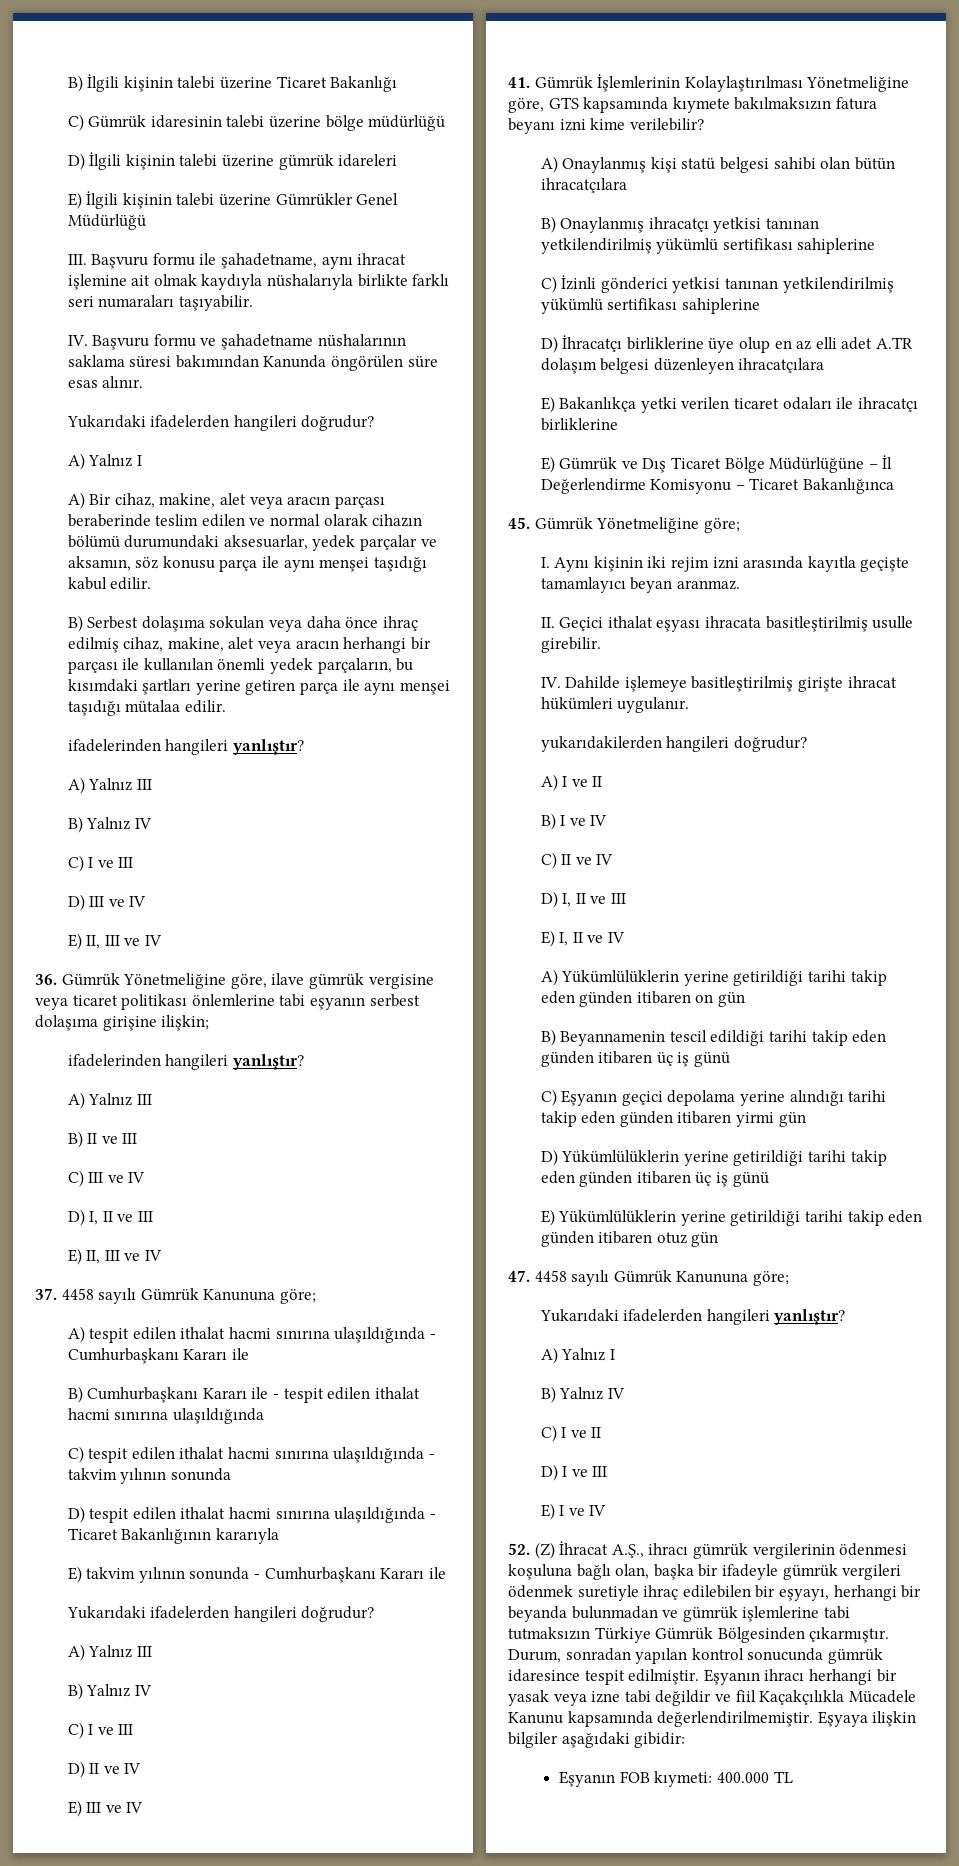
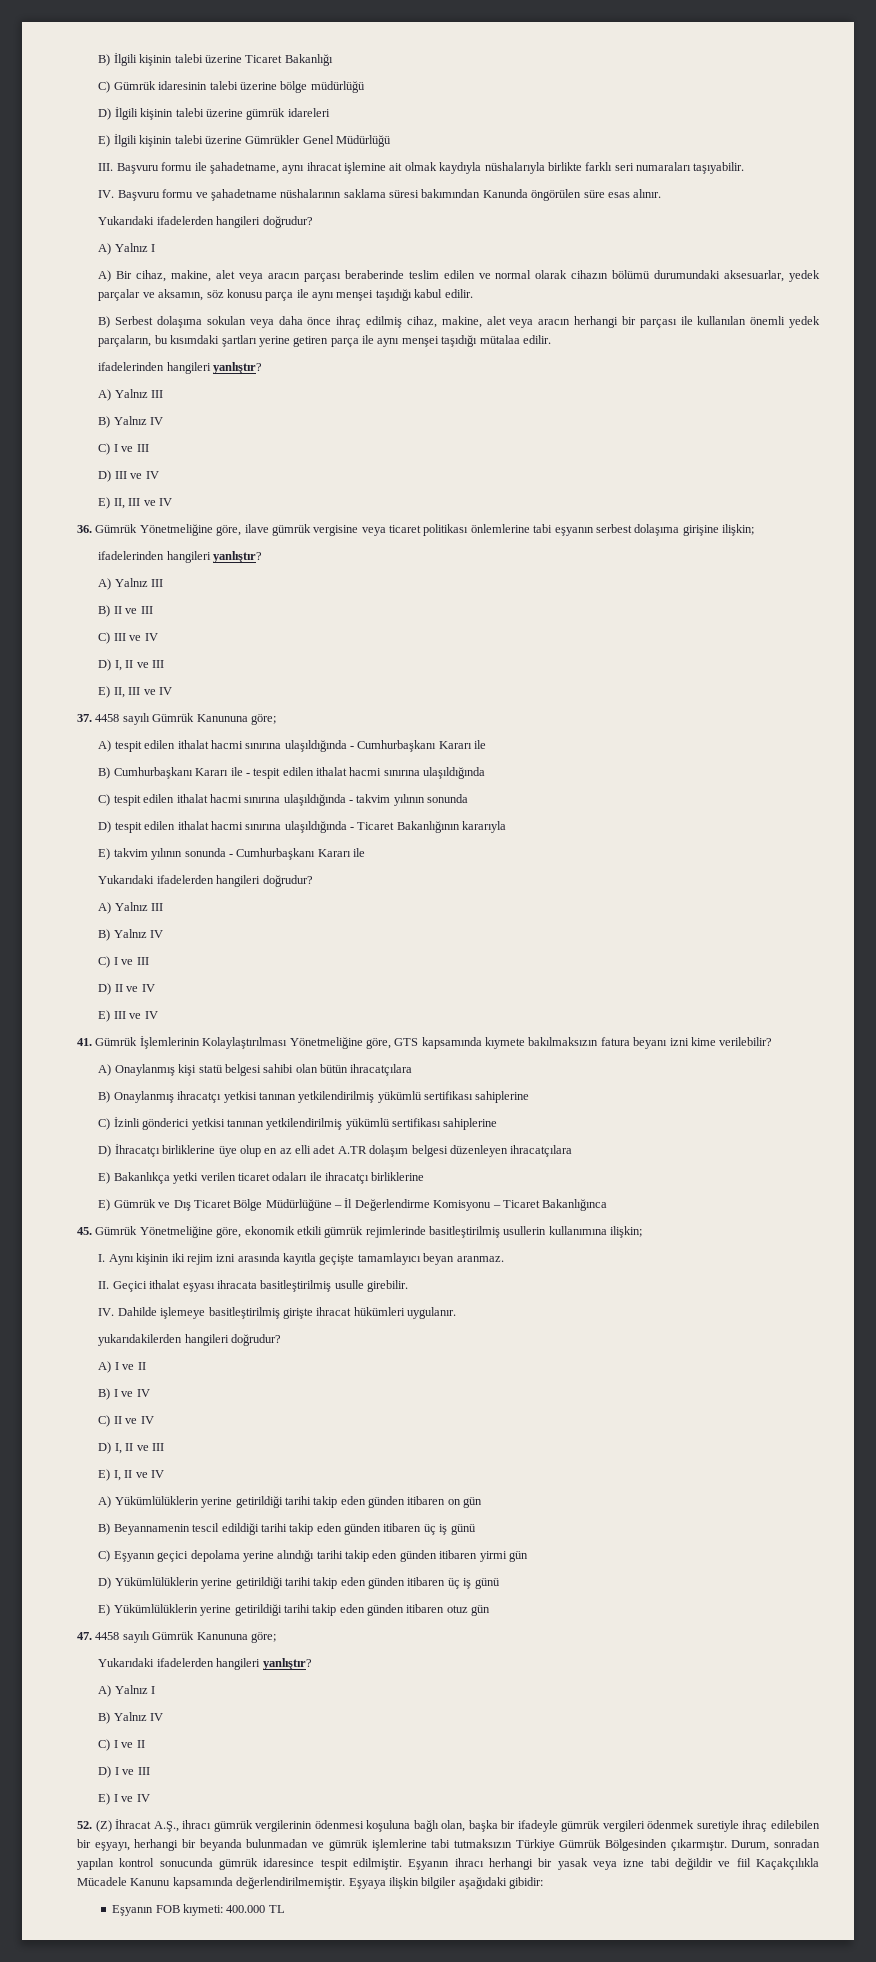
- 45. Gümrük Yönetmeliğine göre;
+ 45. Gümrük Yönetmeliğine göre, ekonomik etkili gümrük rejimlerinde basitleştirilmiş usullerin kullanımına ilişkin;

